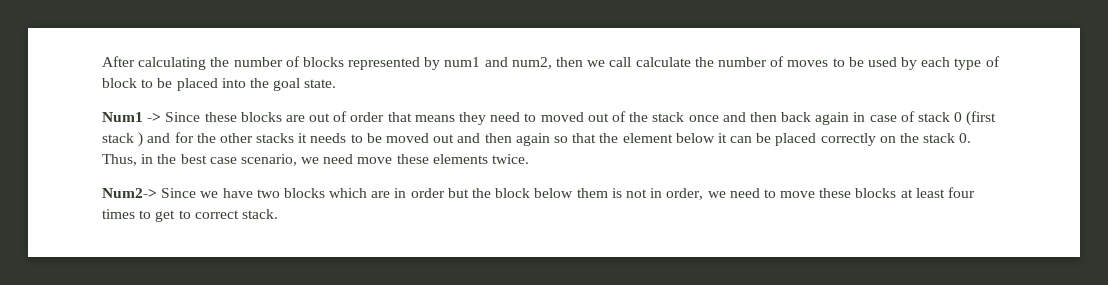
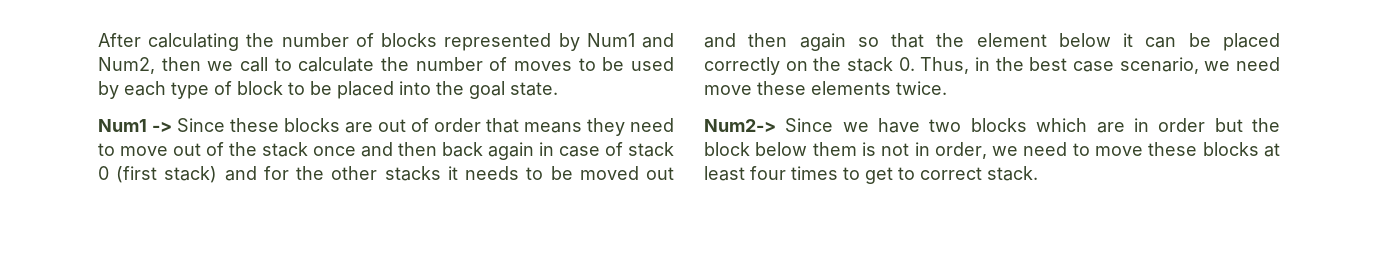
- After calculating the number of blocks represented by num1 and num2, then we call calculate the number of moves to be used by each type of block to be placed into the goal state.
+ After calculating the number of blocks represented by Num1 and Num2, then we call to calculate the number of moves to be used by each type of block to be placed into the goal state.
- Num1 -> Since these blocks are out of order that means they need to moved out of the stack once and then back again in case of stack 0 (first stack ) and for the other stacks it needs to be moved out and then again so that the element below it can be placed correctly on the stack 0. Thus, in the best case scenario, we need move these elements twice.
+ Num1 -> Since these blocks are out of order that means they need to move out of the stack once and then back again in case of stack 0 (first stack) and for the other stacks it needs to be moved out and then again so that the element below it can be placed correctly on the stack 0. Thus, in the best case scenario, we need move these elements twice.

